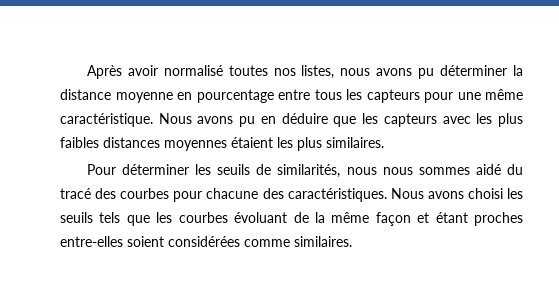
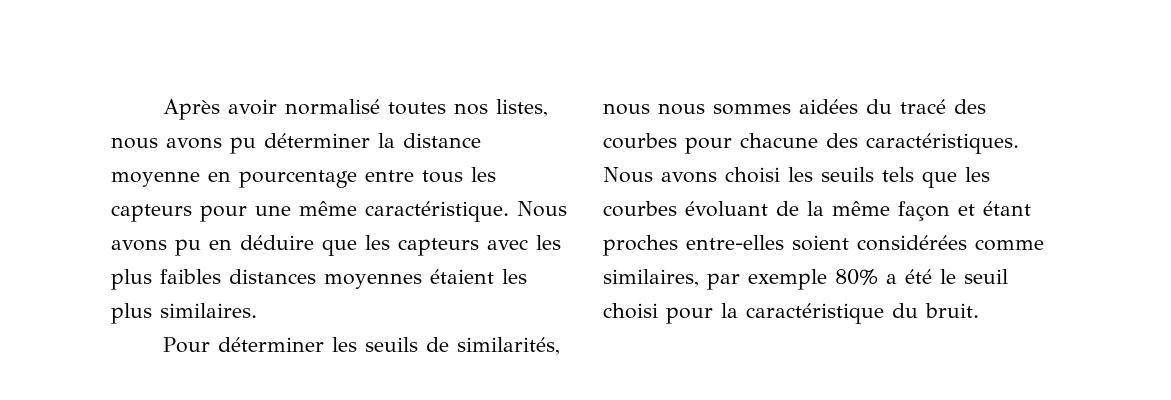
- Pour déterminer les seuils de similarités, nous nous sommes aidé du tracé des courbes pour chacune des caractéristiques.
+ Pour déterminer les seuils de similarités, nous nous sommes aidées du tracé des courbes pour chacune des caractéristiques.
- Nous avons choisi les seuils tels que les courbes évoluant de la même façon et étant proches entre-elles soient considérées comme similaires.
+ Nous avons choisi les seuils tels que les courbes évoluant de la même façon et étant proches entre-elles soient considérées comme similaires, par exemple 80% a été le seuil choisi pour la caractéristique du bruit.

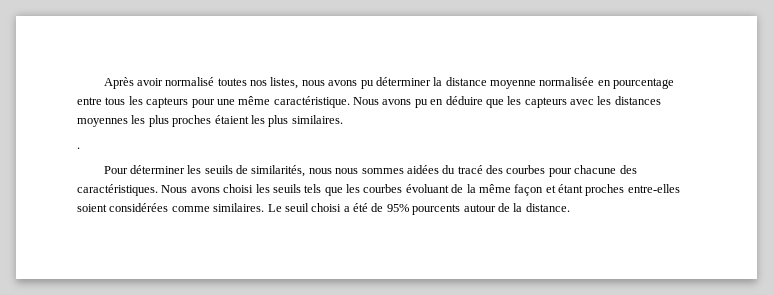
- Après avoir normalisé toutes nos listes, nous avons pu déterminer la distance moyenne en pourcentage entre tous les capteurs pour une même caractéristique.
+ Après avoir normalisé toutes nos listes, nous avons pu déterminer la distance moyenne normalisée en pourcentage entre tous les capteurs pour une même caractéristique.
- Nous avons pu en déduire que les capteurs avec les plus faibles distances moyennes étaient les plus similaires.
+ Nous avons pu en déduire que les capteurs avec les distances moyennes les plus proches étaient les plus similaires.
+ .
- Nous avons choisi les seuils tels que les courbes évoluant de la même façon et étant proches entre-elles soient considérées comme similaires, par exemple 80% a été le seuil choisi pour la caractéristique du bruit.
+ Nous avons choisi les seuils tels que les courbes évoluant de la même façon et étant proches entre-elles soient considérées comme similaires. Le seuil choisi a été de 95% pourcents autour de la distance.

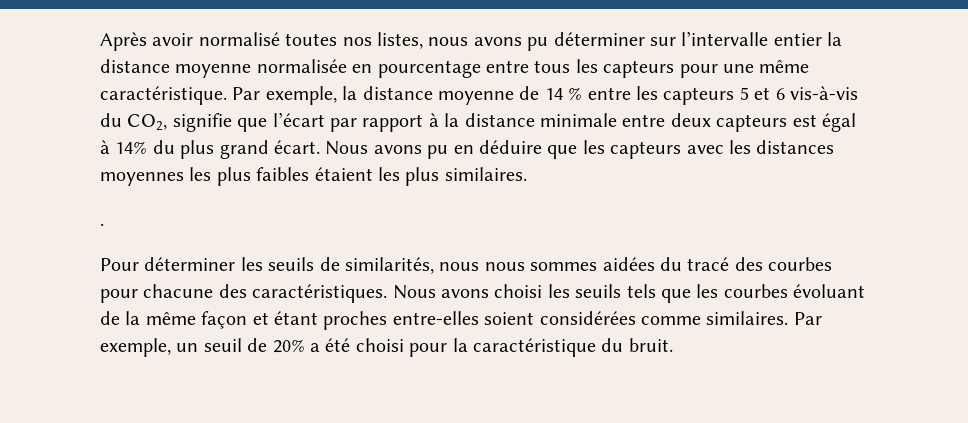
- Après avoir normalisé toutes nos listes, nous avons pu déterminer la distance moyenne normalisée en pourcentage entre tous les capteurs pour une même caractéristique.
+ Après avoir normalisé toutes nos listes, nous avons pu déterminer sur l’intervalle entier la distance moyenne normalisée en pourcentage entre tous les capteurs pour une même caractéristique.
+ Par exemple, la distance moyenne de 14 % entre les capteurs 5 et 6 vis-à-vis du CO2, signifie que l’écart par rapport à la distance minimale entre deux capteurs est égal à 14% du plus grand écart.
- Nous avons pu en déduire que les capteurs avec les distances moyennes les plus proches étaient les plus similaires.
+ Nous avons pu en déduire que les capteurs avec les distances moyennes les plus faibles étaient les plus similaires.
- Le seuil choisi a été de 95% pourcents autour de la distance.
+ Par exemple, un seuil de 20% a été choisi pour la caractéristique du bruit.

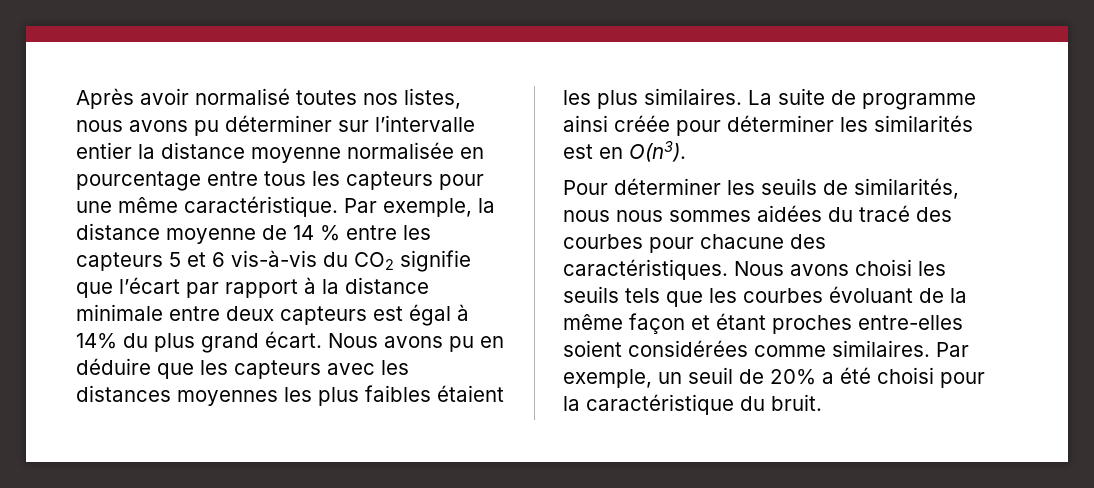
- Par exemple, la distance moyenne de 14 % entre les capteurs 5 et 6 vis-à-vis du CO2, signifie que l’écart par rapport à la distance minimale entre deux capteurs est égal à 14% du plus grand écart.
+ Par exemple, la distance moyenne de 14 % entre les capteurs 5 et 6 vis-à-vis du CO2 signifie que l’écart par rapport à la distance minimale entre deux capteurs est égal à 14% du plus grand écart.
- Nous avons pu en déduire que les capteurs avec les distances moyennes les plus faibles étaient les plus similaires.
- .
+ Nous avons pu en déduire que les capteurs avec les distances moyennes les plus faibles étaient les plus similaires. La suite de programme ainsi créée pour déterminer les similarités est en O(n3).

